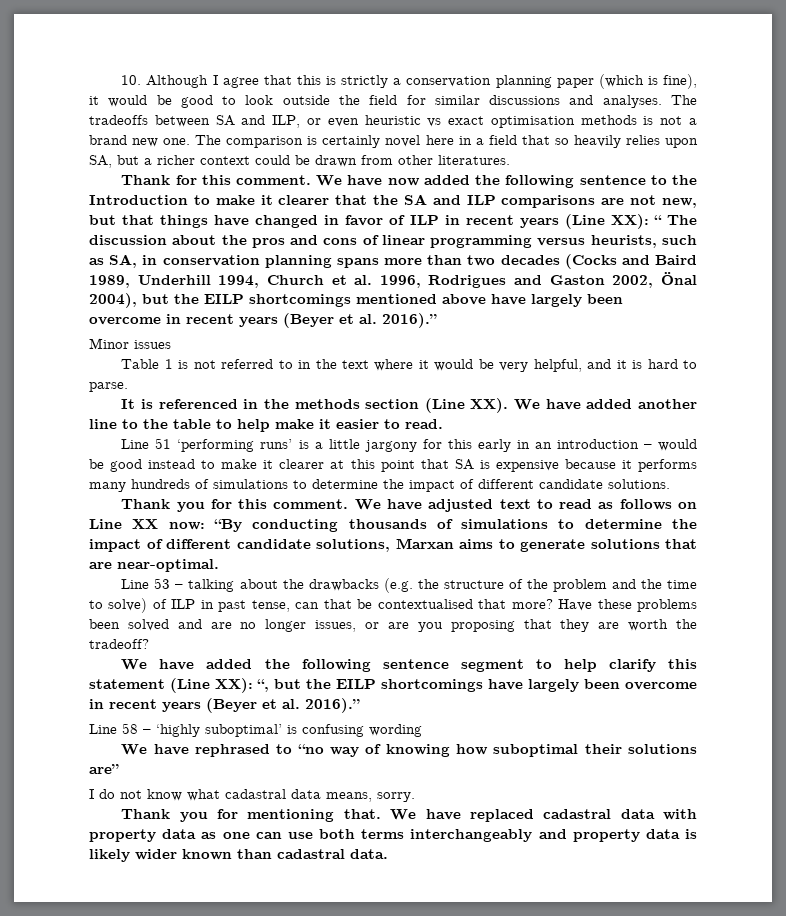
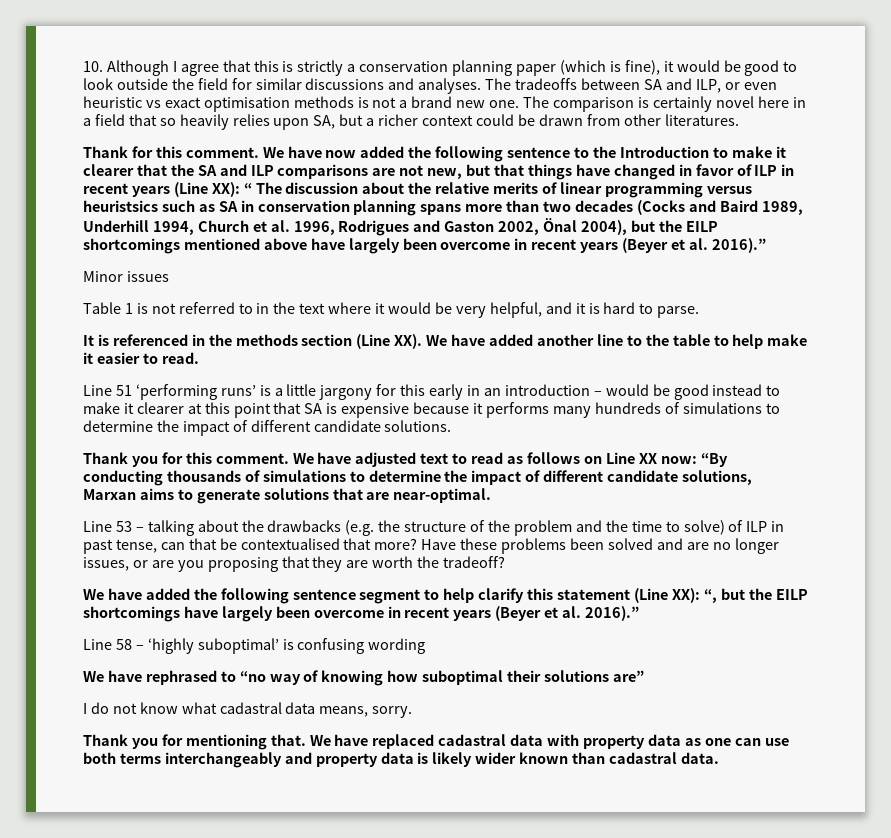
- “ The discussion about the pros and cons of linear programming versus heurists, such as SA, in conservation planning spans more than two decades (Cocks and Baird 1989, Underhill 1994, Church et al. 1996, Rodrigues and Gaston 2002, Önal 2004), but the EILP shortcomings mentioned above have largely been overcome in recent years (Beyer et al. 2016).”
+ “ The discussion about the relative merits of linear programming versus heuristsics such as SA in conservation planning spans more than two decades (Cocks and Baird 1989, Underhill 1994, Church et al. 1996, Rodrigues and Gaston 2002, Önal 2004), but the EILP shortcomings mentioned above have largely been overcome in recent years (Beyer et al. 2016).”

